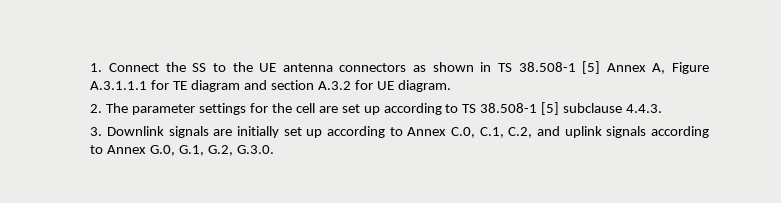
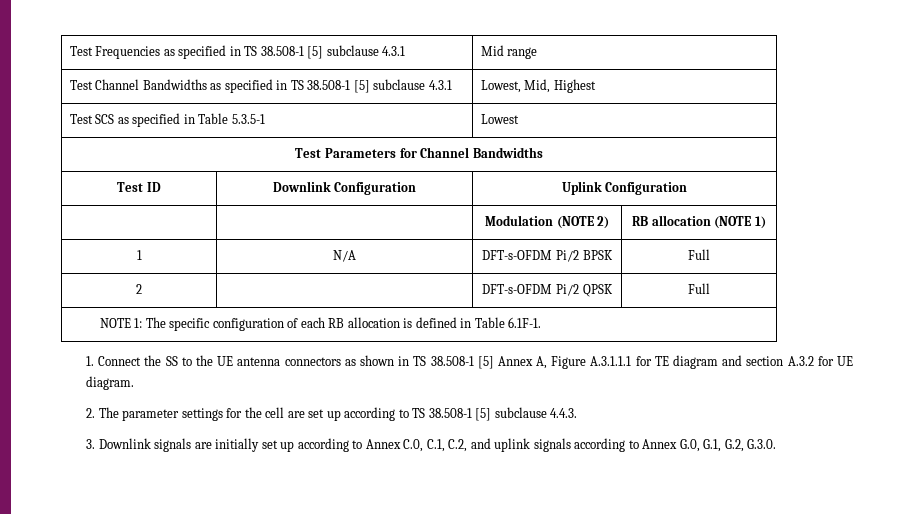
+ Test Frequencies as specified in TS 38.508-1 [5] subclause 4.3.1 | Mid range
+ Test Channel Bandwidths as specified in TS 38.508-1 [5] subclause 4.3.1 | Lowest, Mid, Highest
+ Test SCS as specified in Table 5.3.5-1 | Lowest
+ Test Parameters for Channel Bandwidths
+ Test ID | Downlink Configuration | Uplink Configuration
+ | | Modulation (NOTE 2) | RB allocation (NOTE 1)
+ 1 | N/A | DFT-s-OFDM Pi/2 BPSK | Full
+ 2 | | DFT-s-OFDM Pi/2 QPSK | Full
+ NOTE 1: The specific configuration of each RB allocation is defined in Table 6.1F-1.

